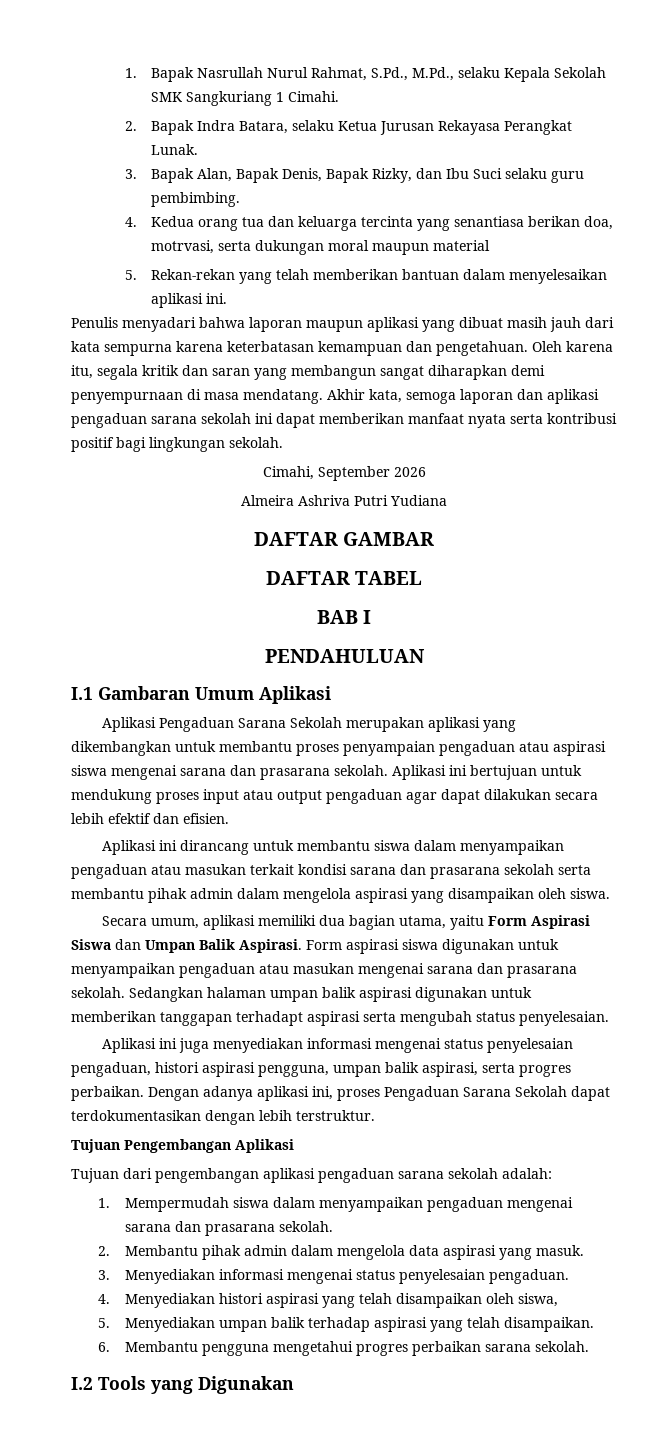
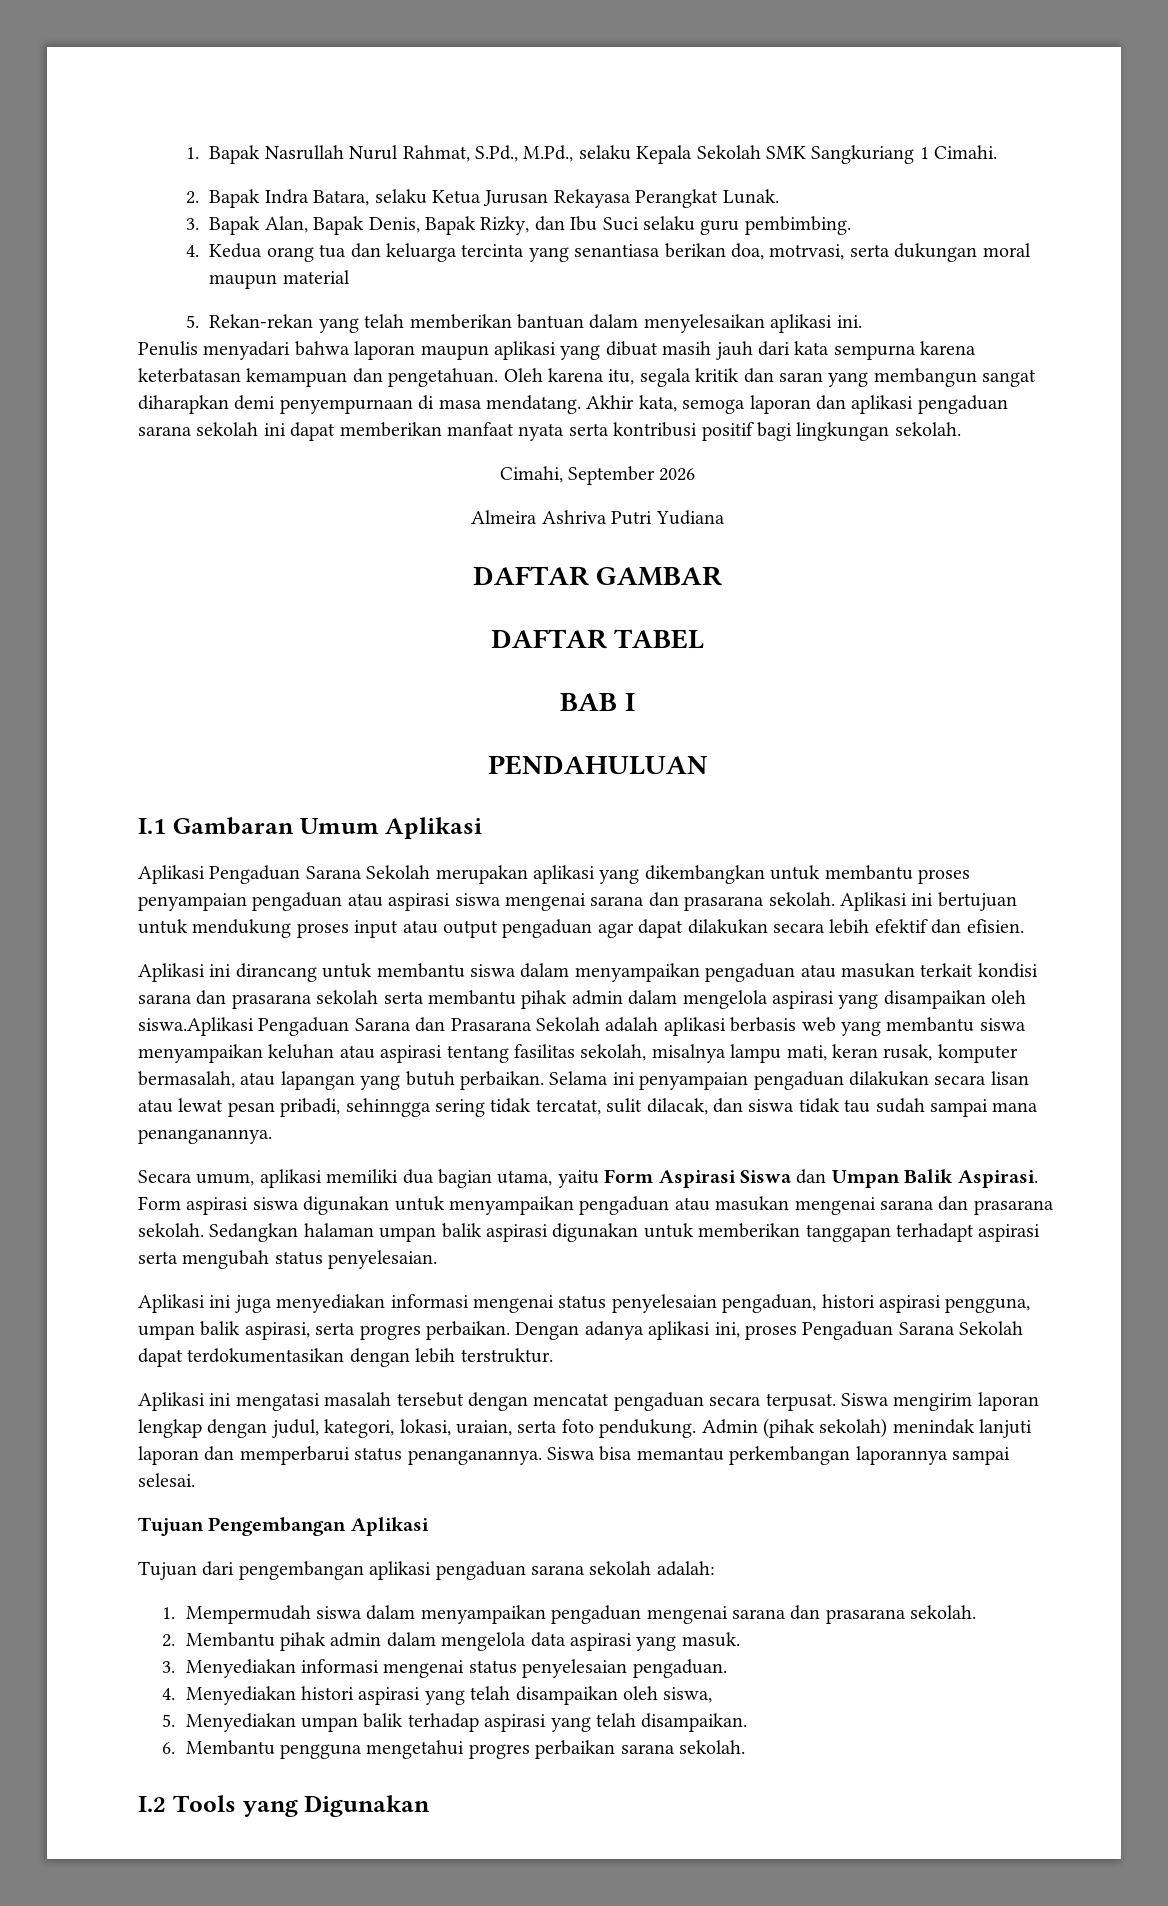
- Aplikasi ini dirancang untuk membantu siswa dalam menyampaikan pengaduan atau masukan terkait kondisi sarana dan prasarana sekolah serta membantu pihak admin dalam mengelola aspirasi yang disampaikan oleh siswa.
+ Aplikasi ini dirancang untuk membantu siswa dalam menyampaikan pengaduan atau masukan terkait kondisi sarana dan prasarana sekolah serta membantu pihak admin dalam mengelola aspirasi yang disampaikan oleh siswa.Aplikasi Pengaduan Sarana dan Prasarana Sekolah adalah aplikasi berbasis web yang membantu siswa menyampaikan keluhan atau aspirasi tentang fasilitas sekolah, misalnya lampu mati, keran rusak, komputer bermasalah, atau lapangan yang butuh perbaikan. Selama ini penyampaian pengaduan dilakukan secara lisan atau lewat pesan pribadi, sehinngga sering tidak tercatat, sulit dilacak, dan siswa tidak tau sudah sampai mana penanganannya.
+ Aplikasi ini mengatasi masalah tersebut dengan mencatat pengaduan secara terpusat. Siswa mengirim laporan lengkap dengan judul, kategori, lokasi, uraian, serta foto pendukung. Admin (pihak sekolah) menindak lanjuti laporan dan memperbarui status penanganannya. Siswa bisa memantau perkembangan laporannya sampai selesai.

